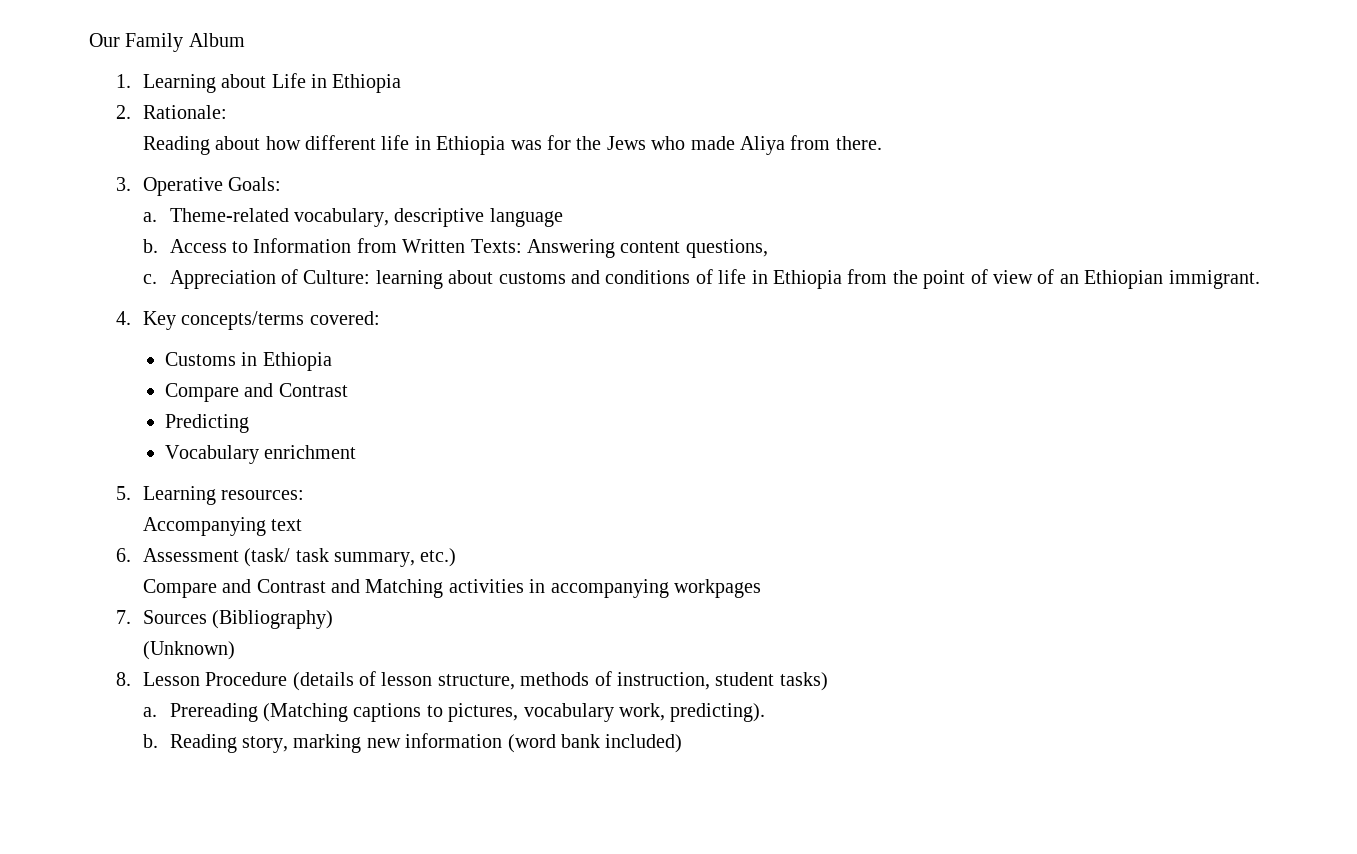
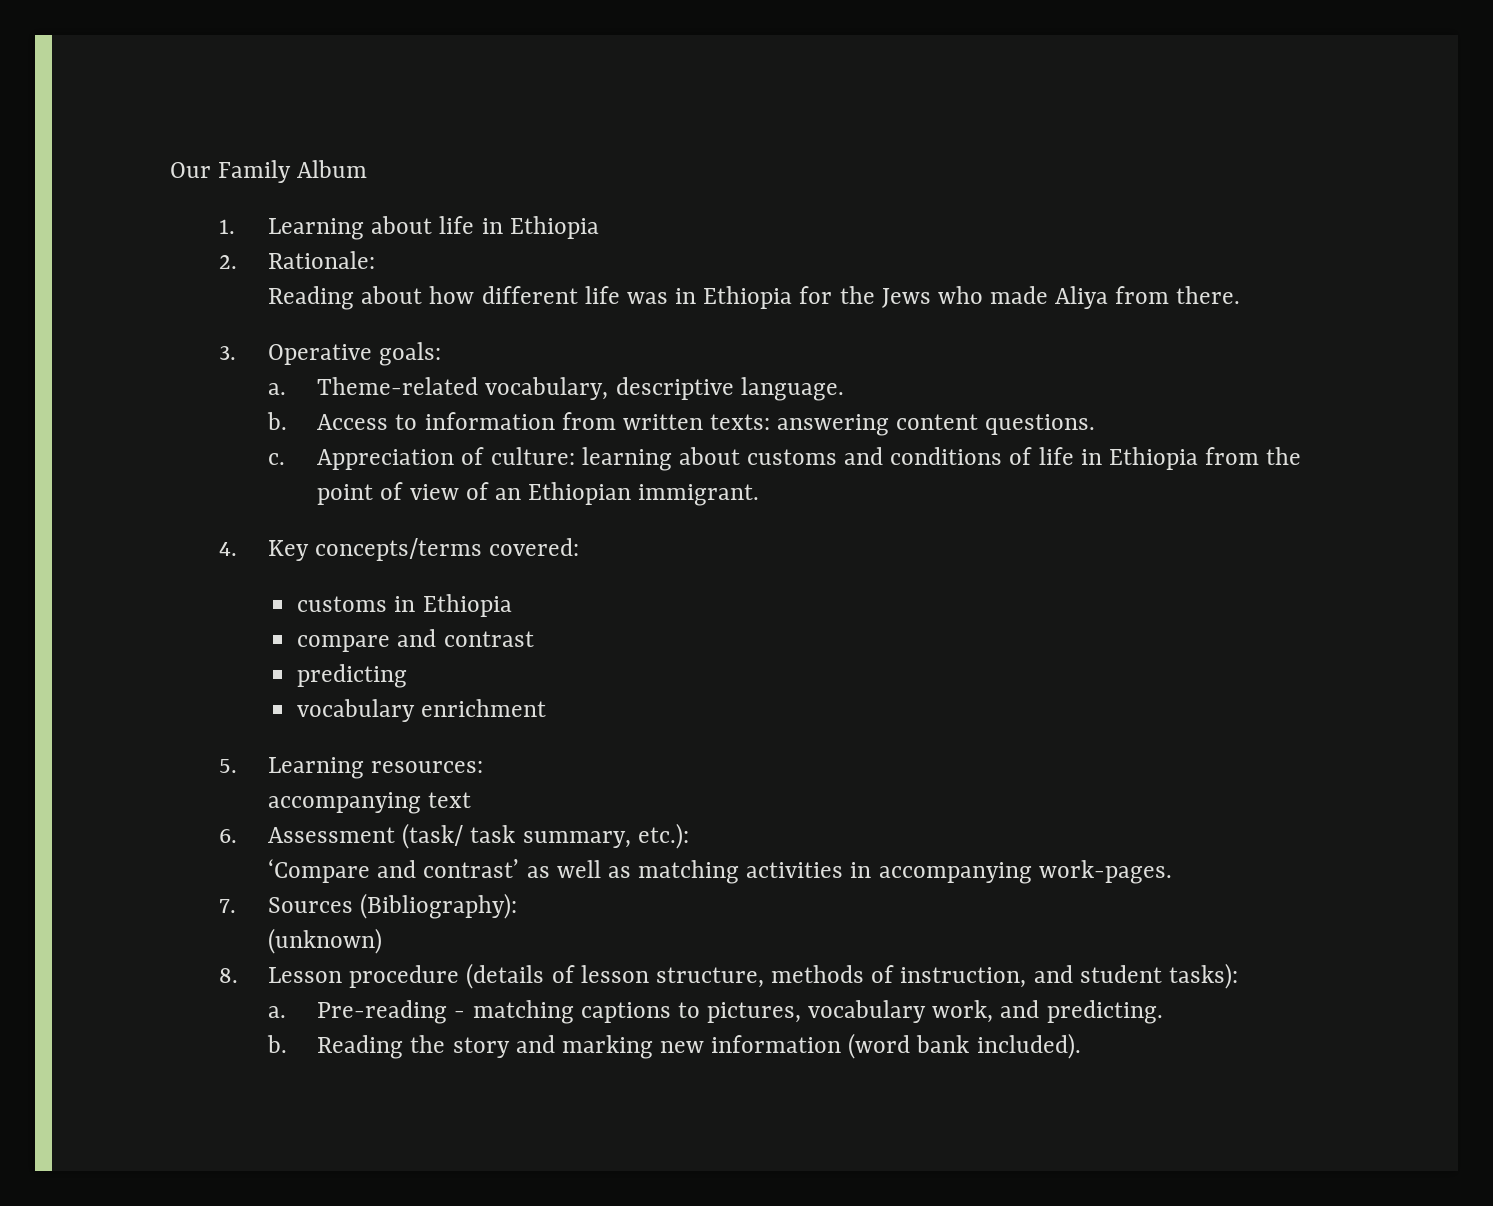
- 1. Learning about Life in Ethiopia
+ 1. Learning about life in Ethiopia
- Reading about how different life in Ethiopia was for the Jews who made Aliya from there.
+ Reading about how different life was in Ethiopia for the Jews who made Aliya from there.
- 3. Operative Goals:
+ 3. Operative goals:
- Theme-related vocabulary, descriptive language
+ Theme-related vocabulary, descriptive language.
- Access to Information from Written Texts: Answering content questions,
+ Access to information from written texts: answering content questions.
- Appreciation of Culture: learning about customs and conditions of life in Ethiopia from the point of view of an Ethiopian immigrant.
+ Appreciation of culture: learning about customs and conditions of life in Ethiopia from the point of view of an Ethiopian immigrant.
- Customs in Ethiopia
- Compare and Contrast
- Predicting
- Vocabulary enrichment
+ customs in Ethiopia
+ compare and contrast
+ predicting
+ vocabulary enrichment
- Accompanying text
+ accompanying text
- 6. Assessment (task/ task summary, etc.)
- Compare and Contrast and Matching activities in accompanying workpages
+ 6. Assessment (task/ task summary, etc.):
+ ‘Compare and contrast’ as well as matching activities in accompanying work-pages.
- 7. Sources (Bibliography)
- (Unknown)
+ 7. Sources (Bibliography):
+ (unknown)
- 8. Lesson Procedure (details of lesson structure, methods of instruction, student tasks)
- a. Prereading (Matching captions to pictures, vocabulary work, predicting).
+ 8. Lesson procedure (details of lesson structure, methods of instruction, and student tasks):
+ a. Pre-reading - matching captions to pictures, vocabulary work, and predicting.
- Reading story, marking new information (word bank included)
+ Reading the story and marking new information (word bank included).

